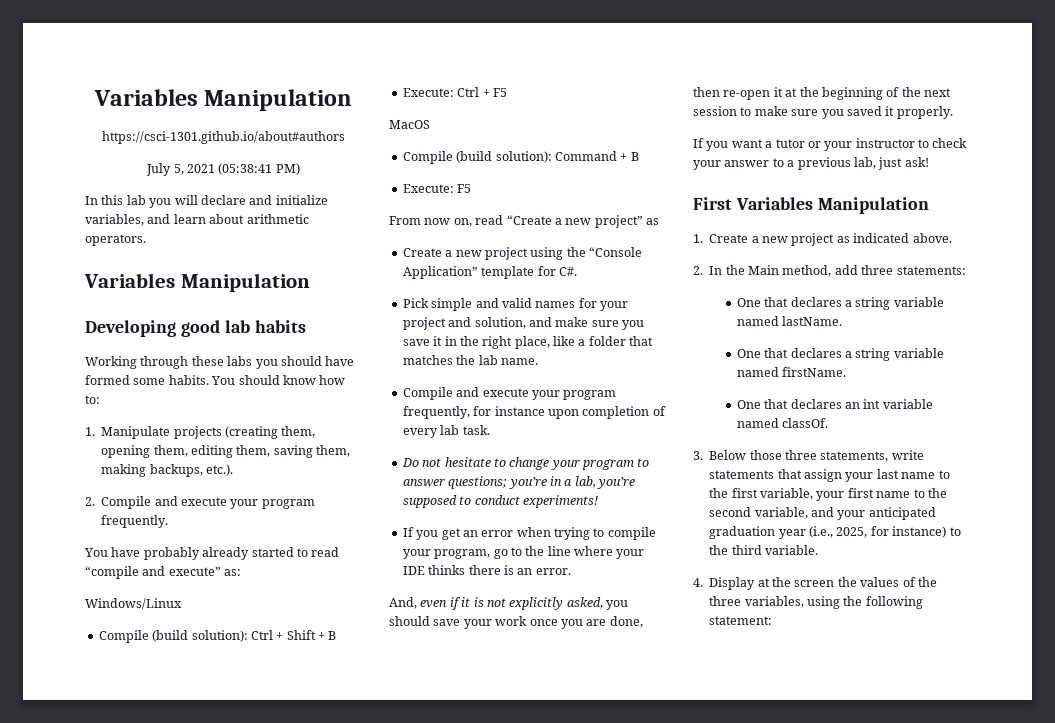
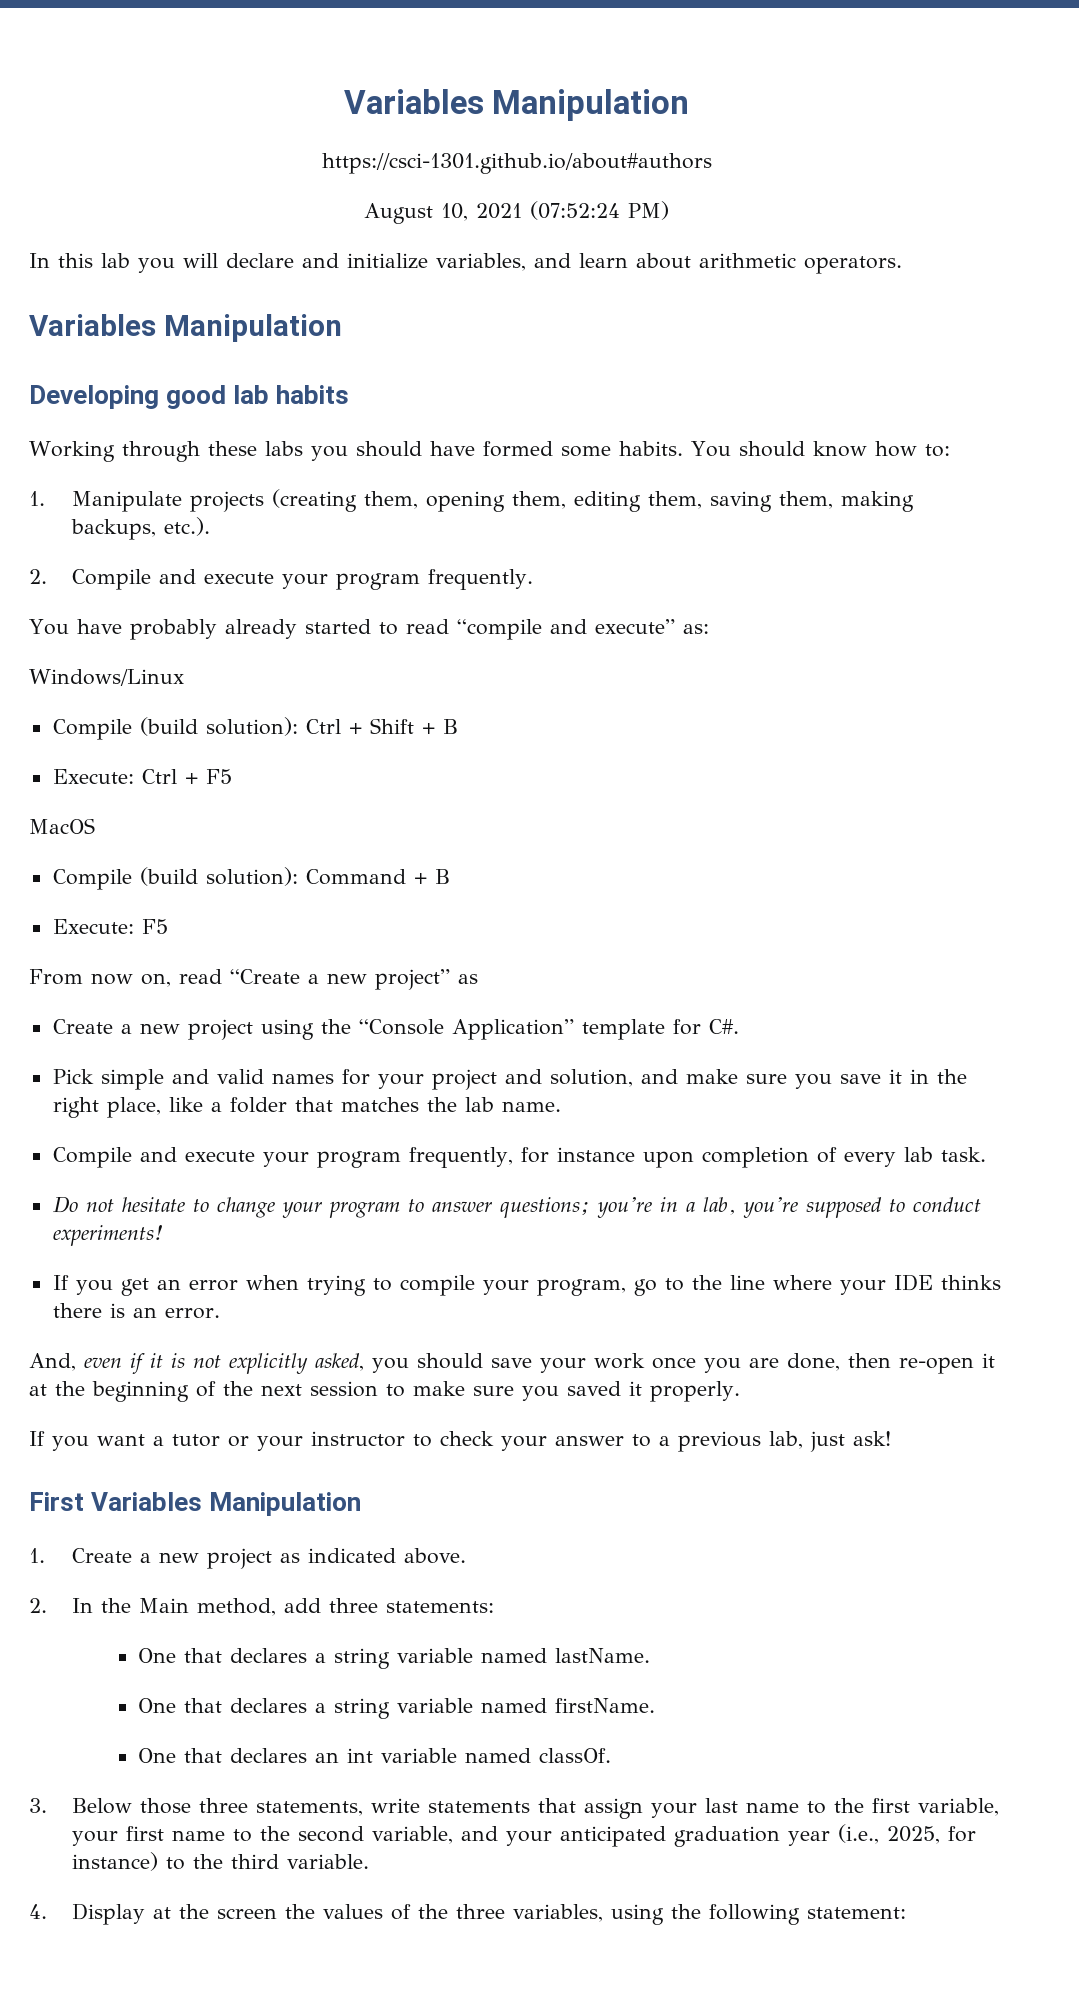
- July 5, 2021 (05:38:41 PM)
+ August 10, 2021 (07:52:24 PM)

